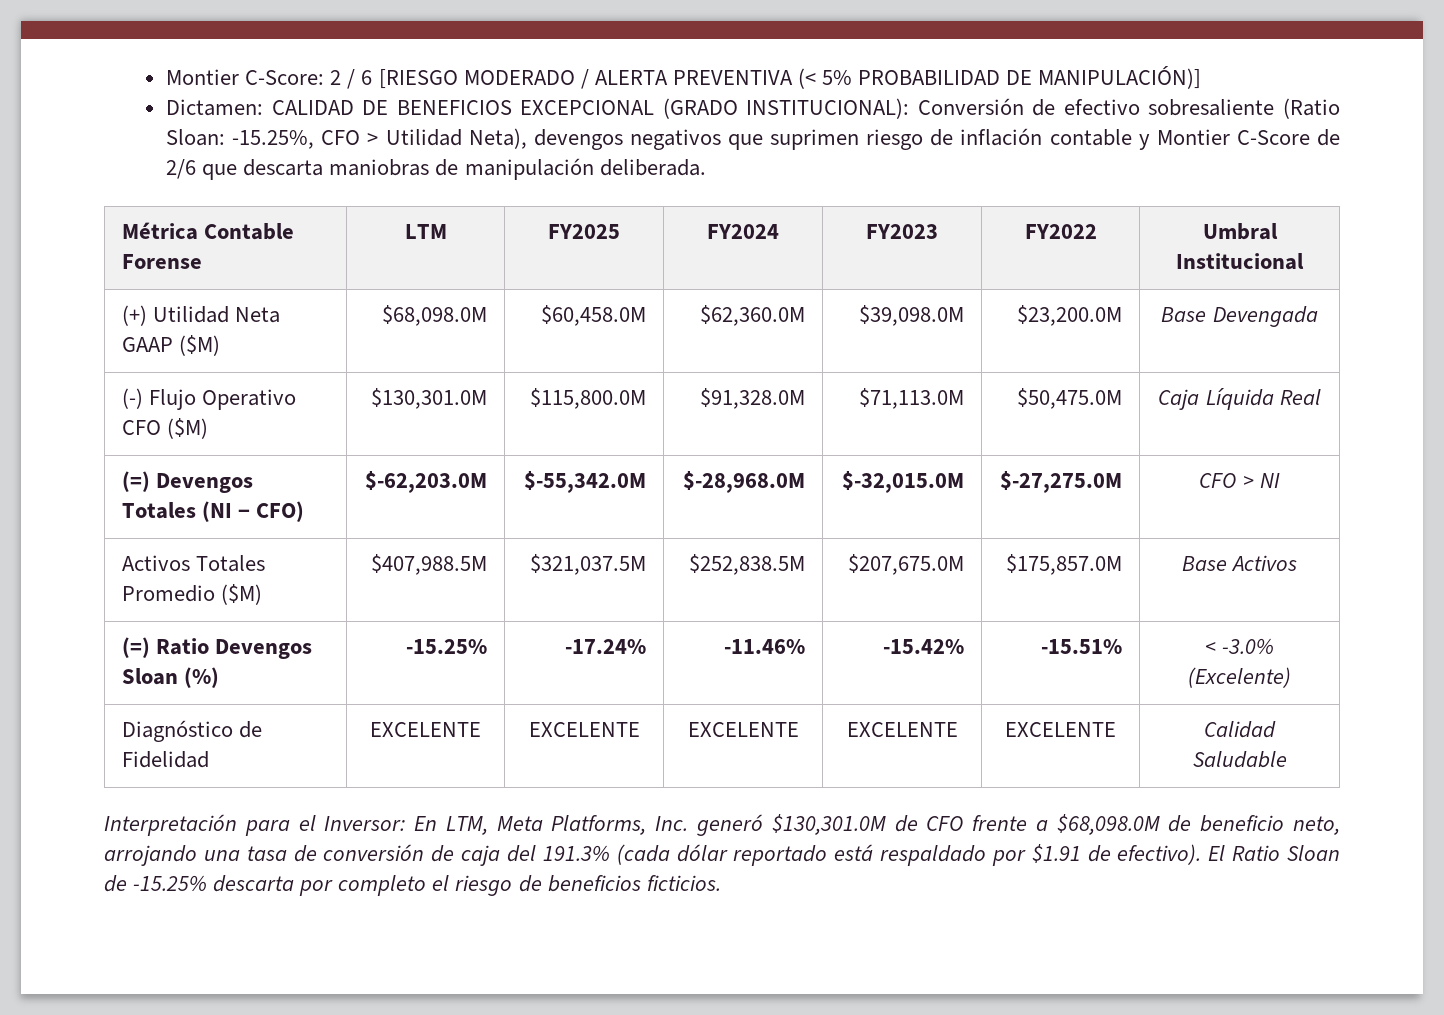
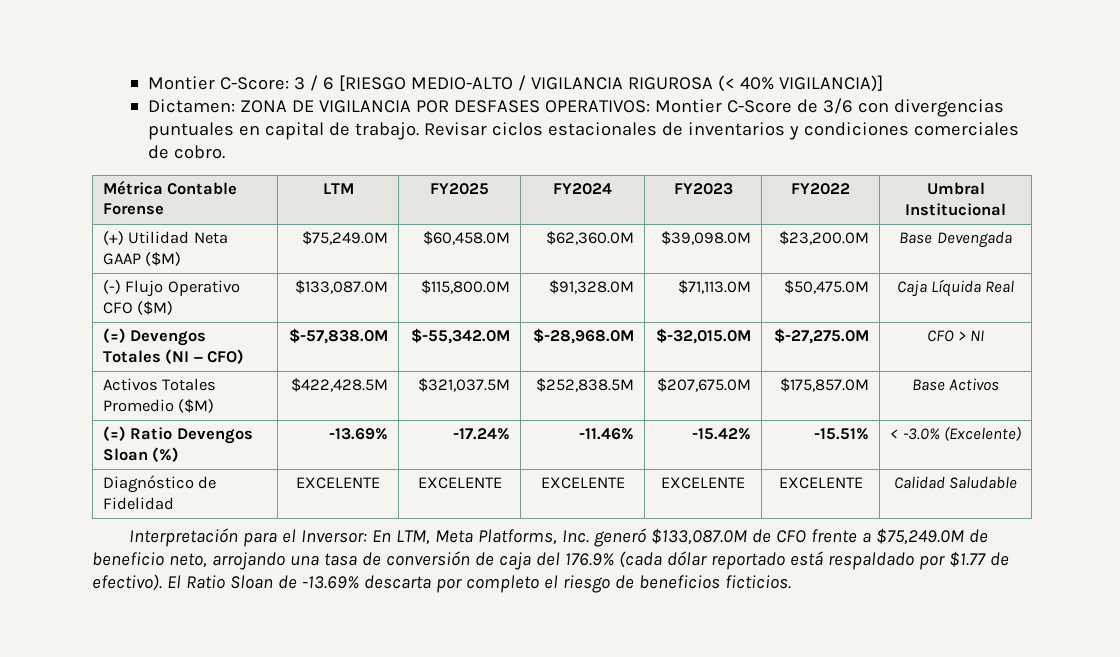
- Montier C-Score: 2 / 6 [RIESGO MODERADO / ALERTA PREVENTIVA (< 5% PROBABILIDAD DE MANIPULACIÓN)]
- Dictamen: CALIDAD DE BENEFICIOS EXCEPCIONAL (GRADO INSTITUCIONAL): Conversión de efectivo sobresaliente (Ratio Sloan: -15.25%, CFO > Utilidad Neta), devengos negativos que suprimen riesgo de inflación contable y Montier C-Score de 2/6 que descarta maniobras de manipulación deliberada.
+ Montier C-Score: 3 / 6 [RIESGO MEDIO-ALTO / VIGILANCIA RIGUROSA (< 40% VIGILANCIA)]
+ Dictamen: ZONA DE VIGILANCIA POR DESFASES OPERATIVOS: Montier C-Score de 3/6 con divergencias puntuales en capital de trabajo. Revisar ciclos estacionales de inventarios y condiciones comerciales de cobro.
- (+) Utilidad Neta GAAP ($M) | $68,098.0M | $60,458.0M | $62,360.0M | $39,098.0M | $23,200.0M | Base Devengada
+ (+) Utilidad Neta GAAP ($M) | $75,249.0M | $60,458.0M | $62,360.0M | $39,098.0M | $23,200.0M | Base Devengada
- (-) Flujo Operativo CFO ($M) | $130,301.0M | $115,800.0M | $91,328.0M | $71,113.0M | $50,475.0M | Caja Líquida Real
+ (-) Flujo Operativo CFO ($M) | $133,087.0M | $115,800.0M | $91,328.0M | $71,113.0M | $50,475.0M | Caja Líquida Real
- (=) Devengos Totales (NI − CFO) | $-62,203.0M | $-55,342.0M | $-28,968.0M | $-32,015.0M | $-27,275.0M | CFO > NI
+ (=) Devengos Totales (NI − CFO) | $-57,838.0M | $-55,342.0M | $-28,968.0M | $-32,015.0M | $-27,275.0M | CFO > NI
- Activos Totales Promedio ($M) | $407,988.5M | $321,037.5M | $252,838.5M | $207,675.0M | $175,857.0M | Base Activos
+ Activos Totales Promedio ($M) | $422,428.5M | $321,037.5M | $252,838.5M | $207,675.0M | $175,857.0M | Base Activos
- (=) Ratio Devengos Sloan (%) | -15.25% | -17.24% | -11.46% | -15.42% | -15.51% | < -3.0% (Excelente)
+ (=) Ratio Devengos Sloan (%) | -13.69% | -17.24% | -11.46% | -15.42% | -15.51% | < -3.0% (Excelente)
- Interpretación para el Inversor: En LTM, Meta Platforms, Inc. generó $130,301.0M de CFO frente a $68,098.0M de beneficio neto, arrojando una tasa de conversión de caja del 191.3% (cada dólar reportado está respaldado por $1.91 de efectivo).
+ Interpretación para el Inversor: En LTM, Meta Platforms, Inc. generó $133,087.0M de CFO frente a $75,249.0M de beneficio neto, arrojando una tasa de conversión de caja del 176.9% (cada dólar reportado está respaldado por $1.77 de efectivo).
- El Ratio Sloan de -15.25% descarta por completo el riesgo de beneficios ficticios.
+ El Ratio Sloan de -13.69% descarta por completo el riesgo de beneficios ficticios.

